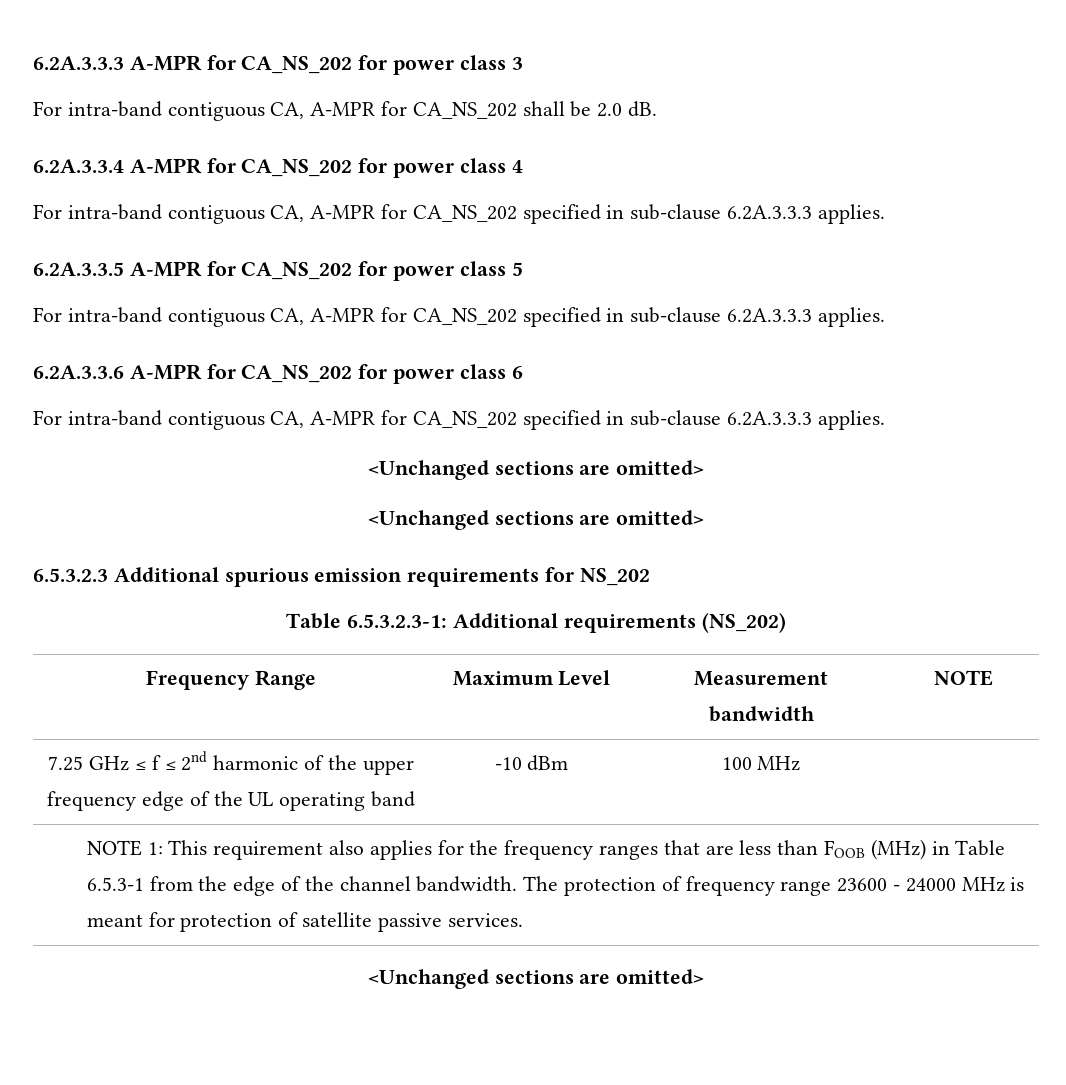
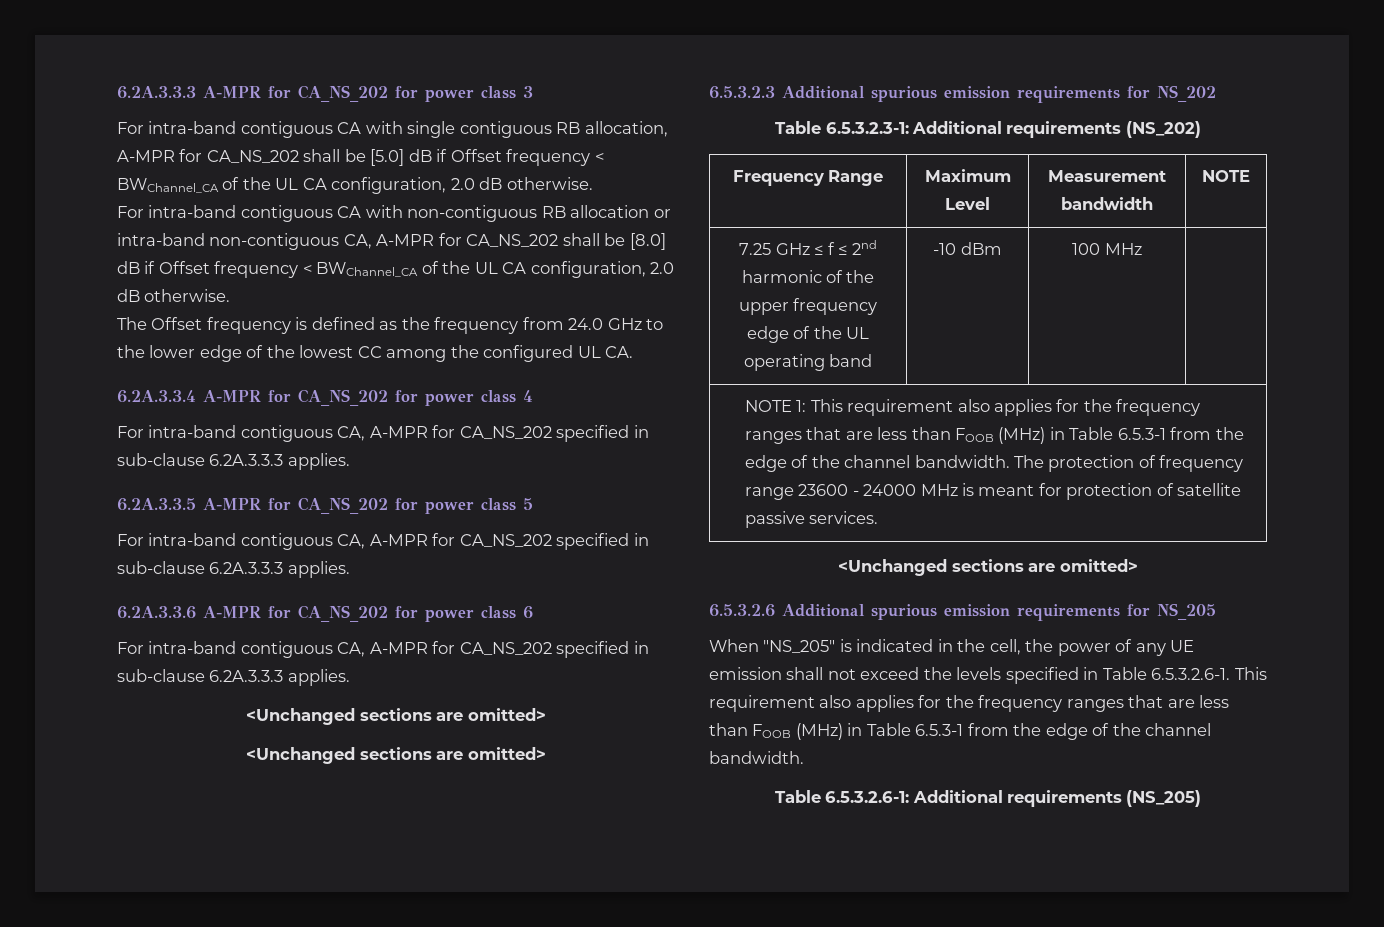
- For intra-band contiguous CA, A-MPR for CA_NS_202 shall be 2.0 dB.
+ For intra-band contiguous CA with single contiguous RB allocation, A-MPR for CA_NS_202 shall be [5.0] dB if Offset frequency < BWChannel_CA of the UL CA configuration, 2.0 dB otherwise.
+ For intra-band contiguous CA with non-contiguous RB allocation or intra-band non-contiguous CA, A-MPR for CA_NS_202 shall be [8.0] dB if Offset frequency < BWChannel_CA of the UL CA configuration, 2.0 dB otherwise.
+ The Offset frequency is defined as the frequency from 24.0 GHz to the lower edge of the lowest CC among the configured UL CA.
+ 6.5.3.2.6 Additional spurious emission requirements for NS_205
+ When "NS_205" is indicated in the cell, the power of any UE emission shall not exceed the levels specified in Table 6.5.3.2.6-1. This requirement also applies for the frequency ranges that are less than FOOB (MHz) in Table 6.5.3-1 from the edge of the channel bandwidth.
+ Table 6.5.3.2.6-1: Additional requirements (NS_205)

